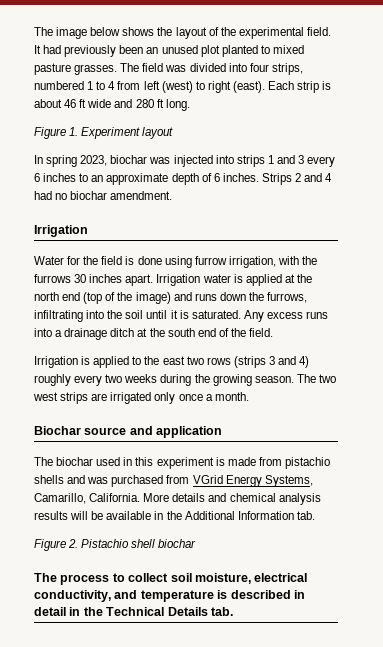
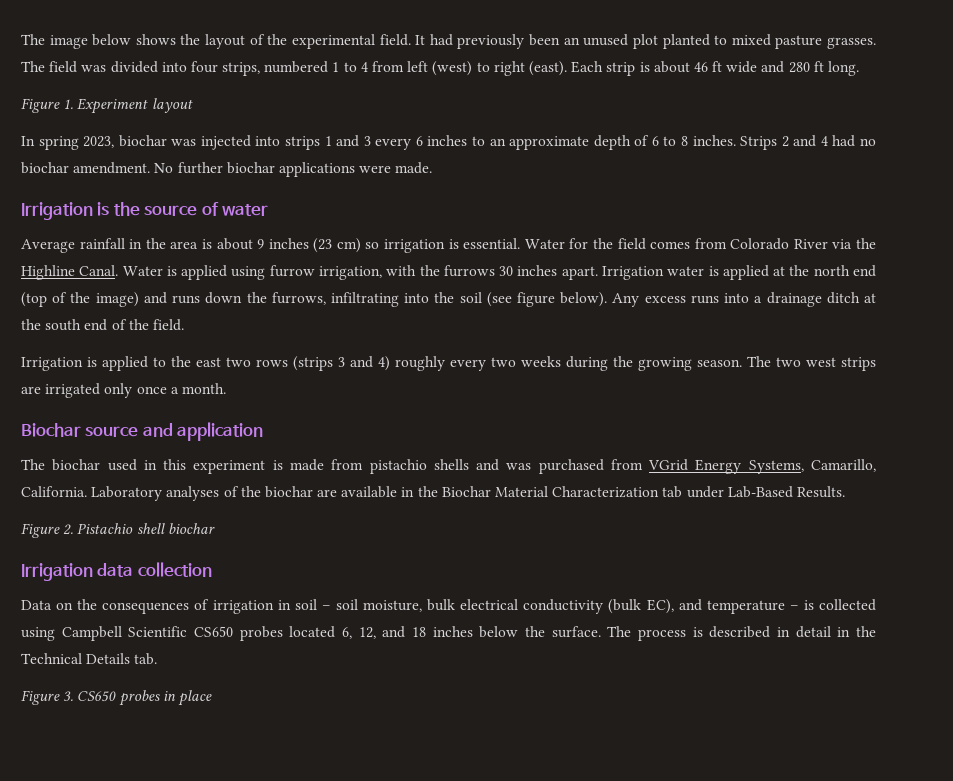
- In spring 2023, biochar was injected into strips 1 and 3 every 6 inches to an approximate depth of 6 inches.
+ In spring 2023, biochar was injected into strips 1 and 3 every 6 inches to an approximate depth of 6 to 8 inches.
- Strips 2 and 4 had no biochar amendment.
- Irrigation
- Water for the field is done using furrow irrigation, with the furrows 30 inches apart.
+ Strips 2 and 4 had no biochar amendment. No further biochar applications were made.
+ Irrigation is the source of water
+ Average rainfall in the area is about 9 inches (23 cm) so irrigation is essential. Water for the field comes from Colorado River via the Highline Canal. Water is applied using furrow irrigation, with the furrows 30 inches apart.
- Irrigation water is applied at the north end (top of the image) and runs down the furrows, infiltrating into the soil until it is saturated.
+ Irrigation water is applied at the north end (top of the image) and runs down the furrows, infiltrating into the soil (see figure below).
- More details and chemical analysis results will be available in the Additional Information tab.
+ Laboratory analyses of the biochar are available in the Biochar Material Characterization tab under Lab-Based Results.
- The process to collect soil moisture, electrical conductivity, and temperature is described in detail in the Technical Details tab.
+ Irrigation data collection
+ Data on the consequences of irrigation in soil – soil moisture, bulk electrical conductivity (bulk EC), and temperature – is collected using Campbell Scientific CS650 probes located 6, 12, and 18 inches below the surface. The process is described in detail in the Technical Details tab.
+ Figure 3. CS650 probes in place

